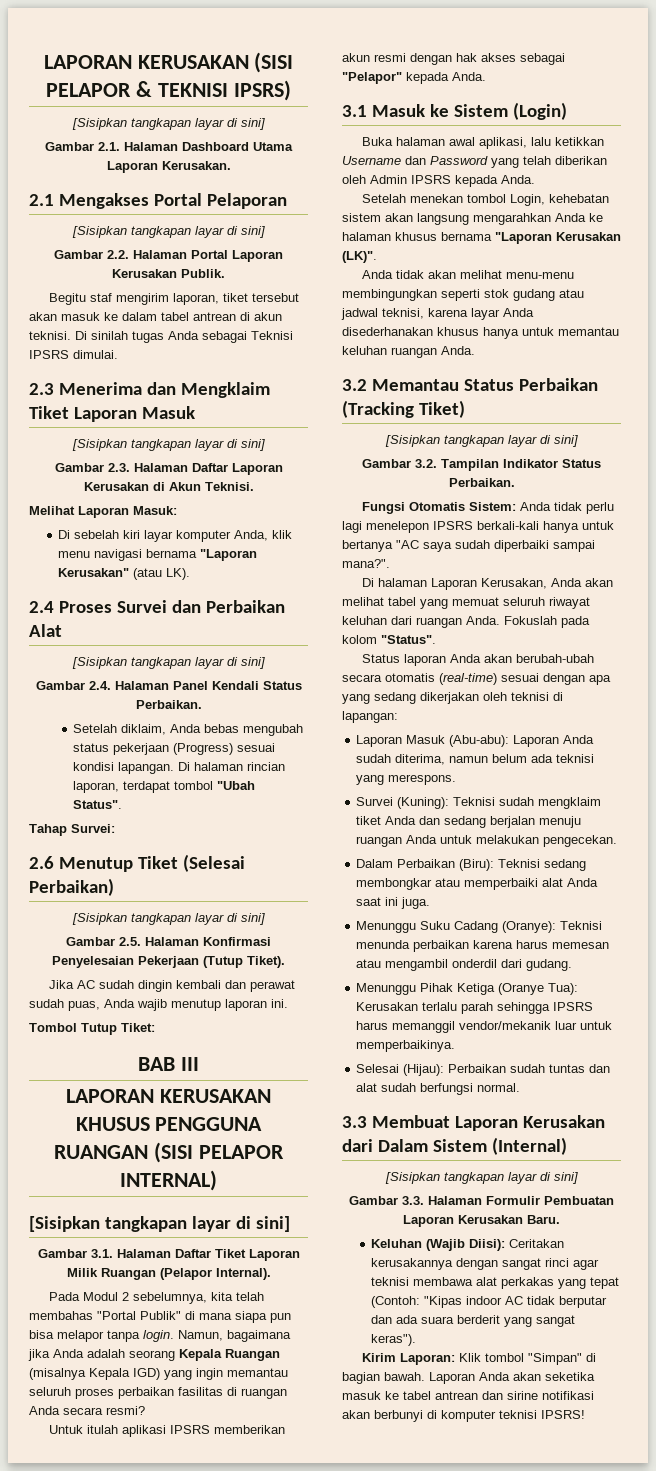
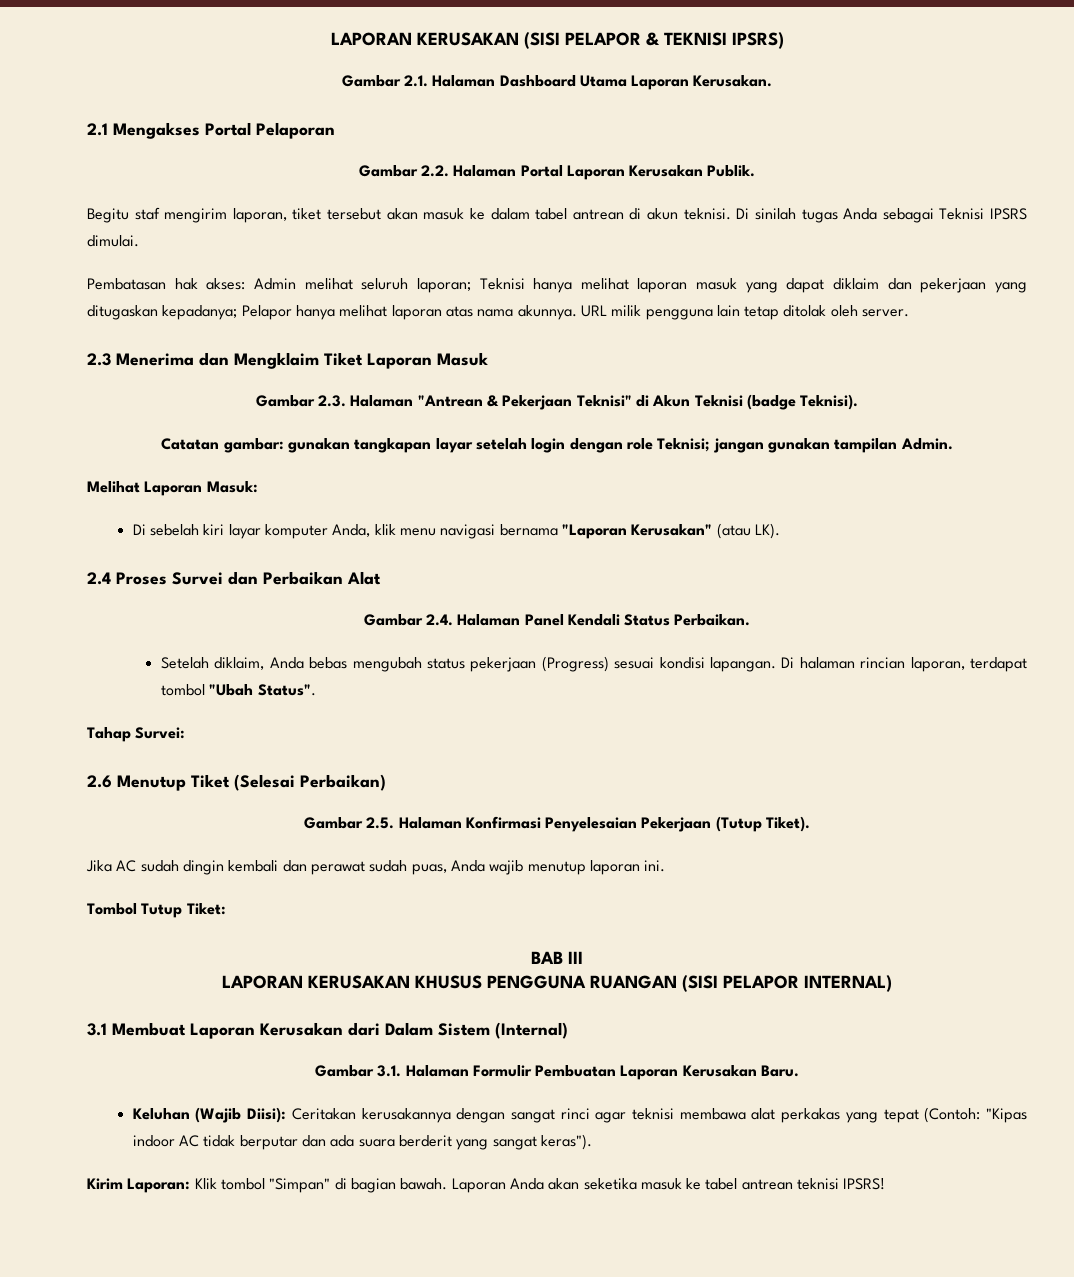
  LAPORAN KERUSAKAN (SISI PELAPOR & TEKNISI IPSRS)
- [Sisipkan tangkapan layar di sini]
  2.1 Mengakses Portal Pelaporan
- [Sisipkan tangkapan layar di sini]
+ Pembatasan hak akses: Admin melihat seluruh laporan; Teknisi hanya melihat laporan masuk yang dapat diklaim dan pekerjaan yang ditugaskan kepadanya; Pelapor hanya melihat laporan atas nama akunnya. URL milik pengguna lain tetap ditolak oleh server.
  2.3 Menerima dan Mengklaim Tiket Laporan Masuk
- [Sisipkan tangkapan layar di sini]
- Gambar 2.3. Halaman Daftar Laporan Kerusakan di Akun Teknisi.
+ Gambar 2.3. Halaman "Antrean & Pekerjaan Teknisi" di Akun Teknisi (badge Teknisi).
+ Catatan gambar: gunakan tangkapan layar setelah login dengan role Teknisi; jangan gunakan tampilan Admin.
  2.4 Proses Survei dan Perbaikan Alat
- [Sisipkan tangkapan layar di sini]
  2.6 Menutup Tiket (Selesai Perbaikan)
- [Sisipkan tangkapan layar di sini]
  LAPORAN KERUSAKAN KHUSUS PENGGUNA RUANGAN (SISI PELAPOR INTERNAL)
- [Sisipkan tangkapan layar di sini]
- Gambar 3.1. Halaman Daftar Tiket Laporan Milik Ruangan (Pelapor Internal).
- Pada Modul 2 sebelumnya, kita telah membahas "Portal Publik" di mana siapa pun bisa melapor tanpa login. Namun, bagaimana jika Anda adalah seorang Kepala Ruangan (misalnya Kepala IGD) yang ingin memantau seluruh proses perbaikan fasilitas di ruangan Anda secara resmi?
- Untuk itulah aplikasi IPSRS memberikan akun resmi dengan hak akses sebagai "Pelapor" kepada Anda.
- 3.1 Masuk ke Sistem (Login)
- Buka halaman awal aplikasi, lalu ketikkan Username dan Password yang telah diberikan oleh Admin IPSRS kepada Anda.
- Setelah menekan tombol Login, kehebatan sistem akan langsung mengarahkan Anda ke halaman khusus bernama "Laporan Kerusakan (LK)".
- Anda tidak akan melihat menu-menu membingungkan seperti stok gudang atau jadwal teknisi, karena layar Anda disederhanakan khusus hanya untuk memantau keluhan ruangan Anda.
- 3.2 Memantau Status Perbaikan (Tracking Tiket)
- [Sisipkan tangkapan layar di sini]
- Gambar 3.2. Tampilan Indikator Status Perbaikan.
- Fungsi Otomatis Sistem: Anda tidak perlu lagi menelepon IPSRS berkali-kali hanya untuk bertanya "AC saya sudah diperbaiki sampai mana?".
- Di halaman Laporan Kerusakan, Anda akan melihat tabel yang memuat seluruh riwayat keluhan dari ruangan Anda. Fokuslah pada kolom "Status".
- Status laporan Anda akan berubah-ubah secara otomatis (real-time) sesuai dengan apa yang sedang dikerjakan oleh teknisi di lapangan:
- Laporan Masuk (Abu-abu): Laporan Anda sudah diterima, namun belum ada teknisi yang merespons.
- Survei (Kuning): Teknisi sudah mengklaim tiket Anda dan sedang berjalan menuju ruangan Anda untuk melakukan pengecekan.
- Dalam Perbaikan (Biru): Teknisi sedang membongkar atau memperbaiki alat Anda saat ini juga.
- Menunggu Suku Cadang (Oranye): Teknisi menunda perbaikan karena harus memesan atau mengambil onderdil dari gudang.
- Menunggu Pihak Ketiga (Oranye Tua): Kerusakan terlalu parah sehingga IPSRS harus memanggil vendor/mekanik luar untuk memperbaikinya.
- Selesai (Hijau): Perbaikan sudah tuntas dan alat sudah berfungsi normal.
- 3.3 Membuat Laporan Kerusakan dari Dalam Sistem (Internal)
- [Sisipkan tangkapan layar di sini]
- Gambar 3.3. Halaman Formulir Pembuatan Laporan Kerusakan Baru.
+ 3.1 Membuat Laporan Kerusakan dari Dalam Sistem (Internal)
+ Gambar 3.1. Halaman Formulir Pembuatan Laporan Kerusakan Baru.
- Laporan Anda akan seketika masuk ke tabel antrean dan sirine notifikasi akan berbunyi di komputer teknisi IPSRS!
+ Laporan Anda akan seketika masuk ke tabel antrean teknisi IPSRS!

